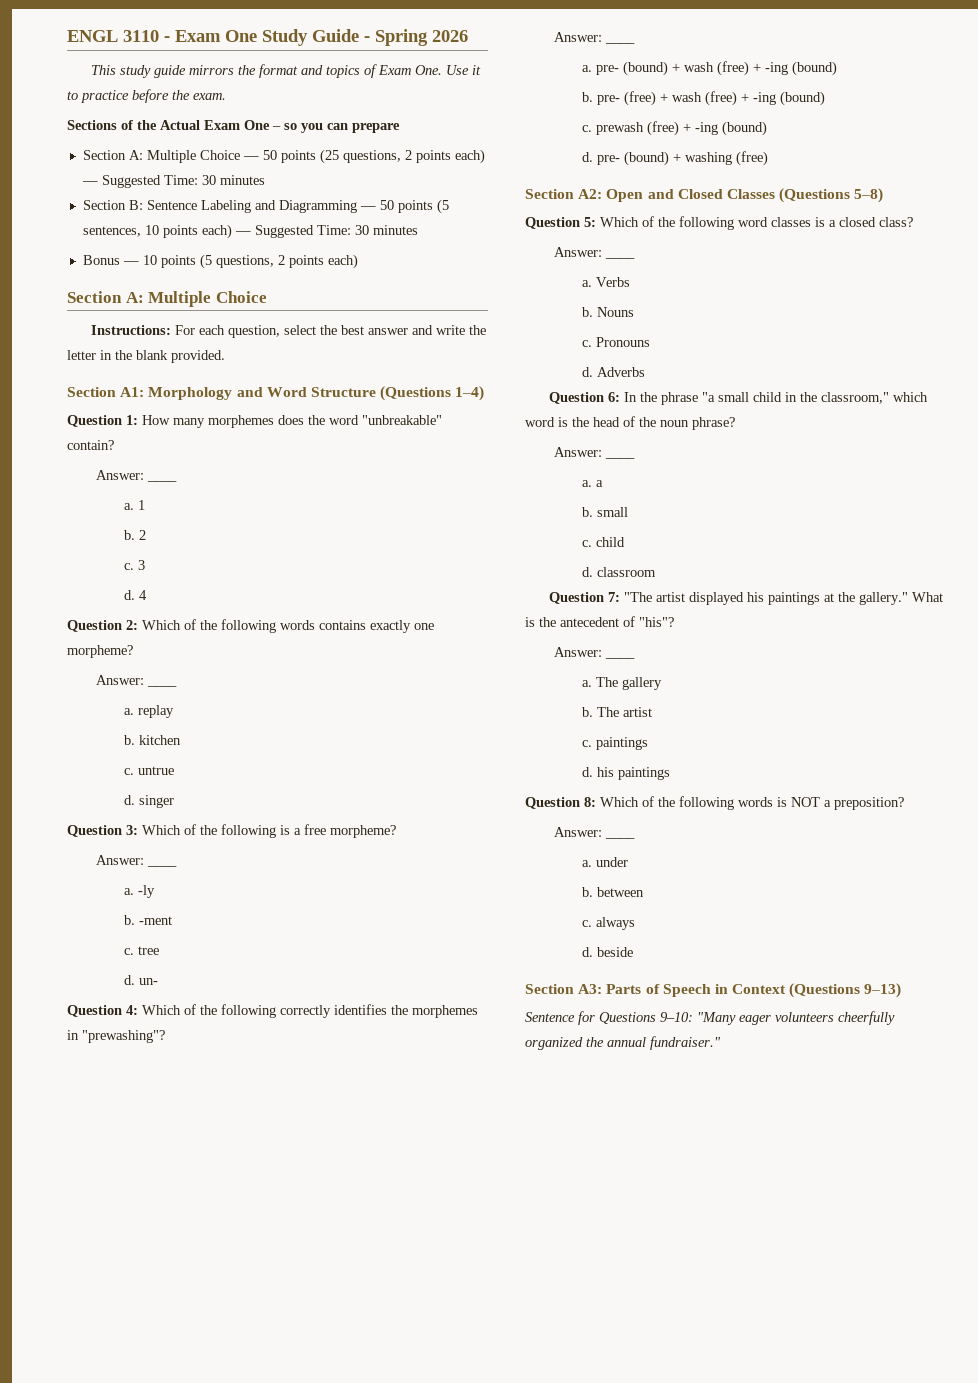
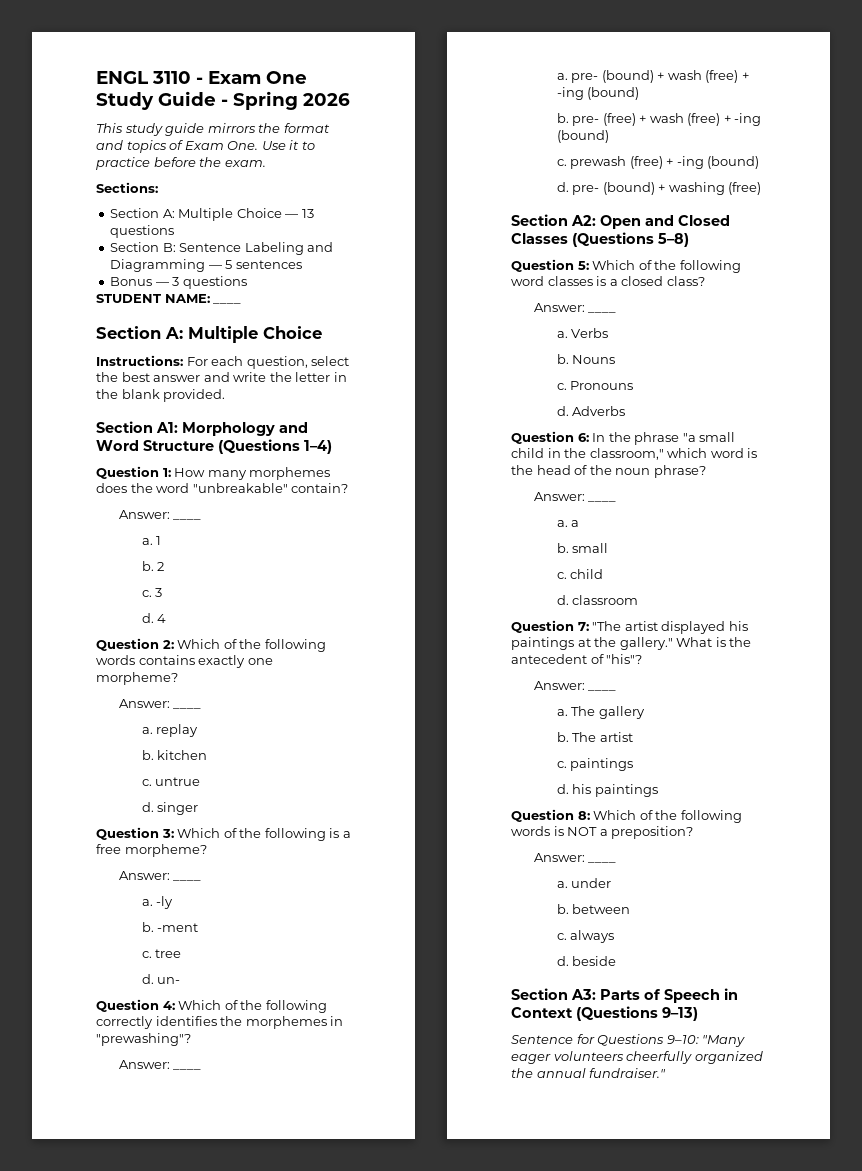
- Sections of the Actual Exam One – so you can prepare
+ Sections:
- Section A: Multiple Choice — 50 points (25 questions, 2 points each) — Suggested Time: 30 minutes
+ Section A: Multiple Choice — 13 questions
- Section B: Sentence Labeling and Diagramming — 50 points (5 sentences, 10 points each) — Suggested Time: 30 minutes
- Bonus — 10 points (5 questions, 2 points each)
+ Section B: Sentence Labeling and Diagramming — 5 sentences
+ Bonus — 3 questions
+ STUDENT NAME: ____

